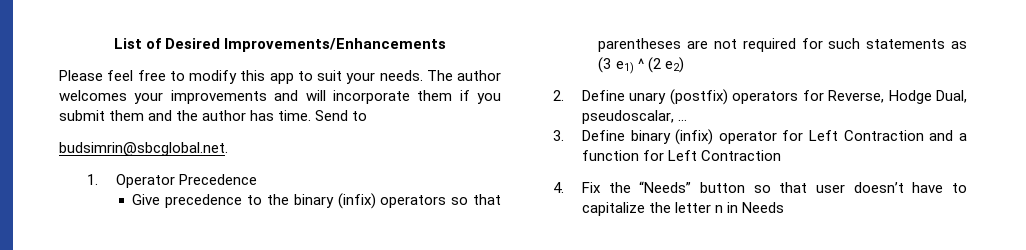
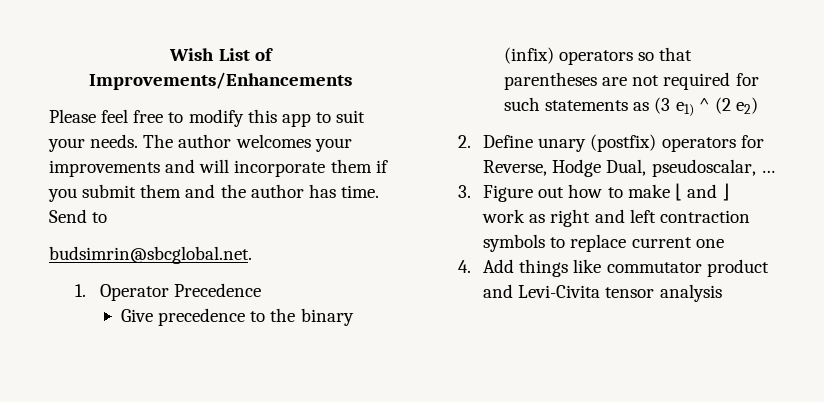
- List of Desired Improvements/Enhancements
+ Wish List of Improvements/Enhancements
- 3. Define binary (infix) operator for Left Contraction and a function for Left Contraction
- 4. Fix the “Needs” button so that user doesn’t have to capitalize the letter n in Needs
+ 3. Figure out how to make ⌊ and ⌋ work as right and left contraction symbols to replace current one
+ 4. Add things like commutator product and Levi-Civita tensor analysis

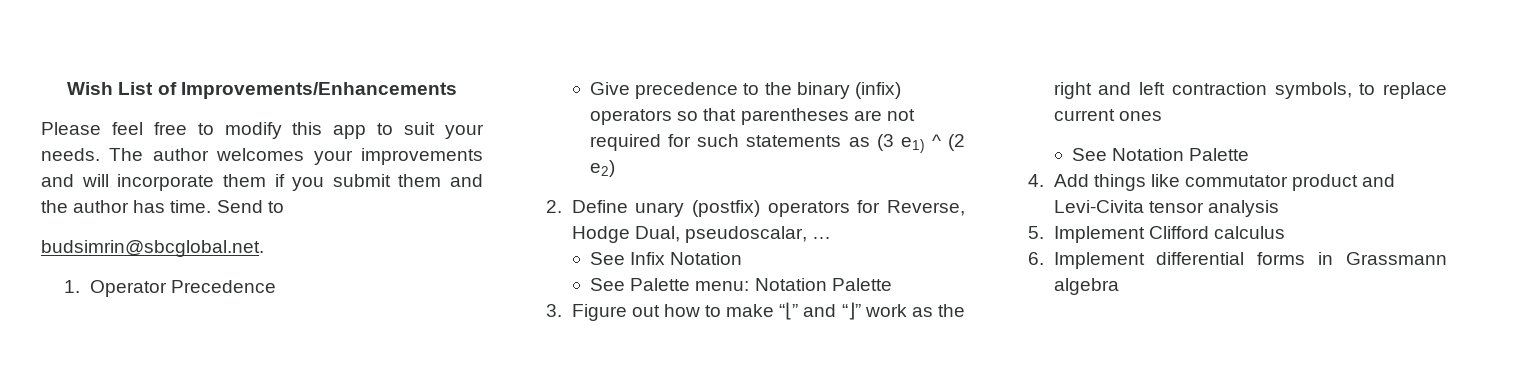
+ See Infix Notation
+ See Palette menu: Notation Palette
- 3. Figure out how to make ⌊ and ⌋ work as right and left contraction symbols to replace current one
+ 3. Figure out how to make “⌊” and “⌋” work as the right and left contraction symbols, to replace current ones
+ See Notation Palette
+ 5. Implement Clifford calculus
+ 6. Implement differential forms in Grassmann algebra

